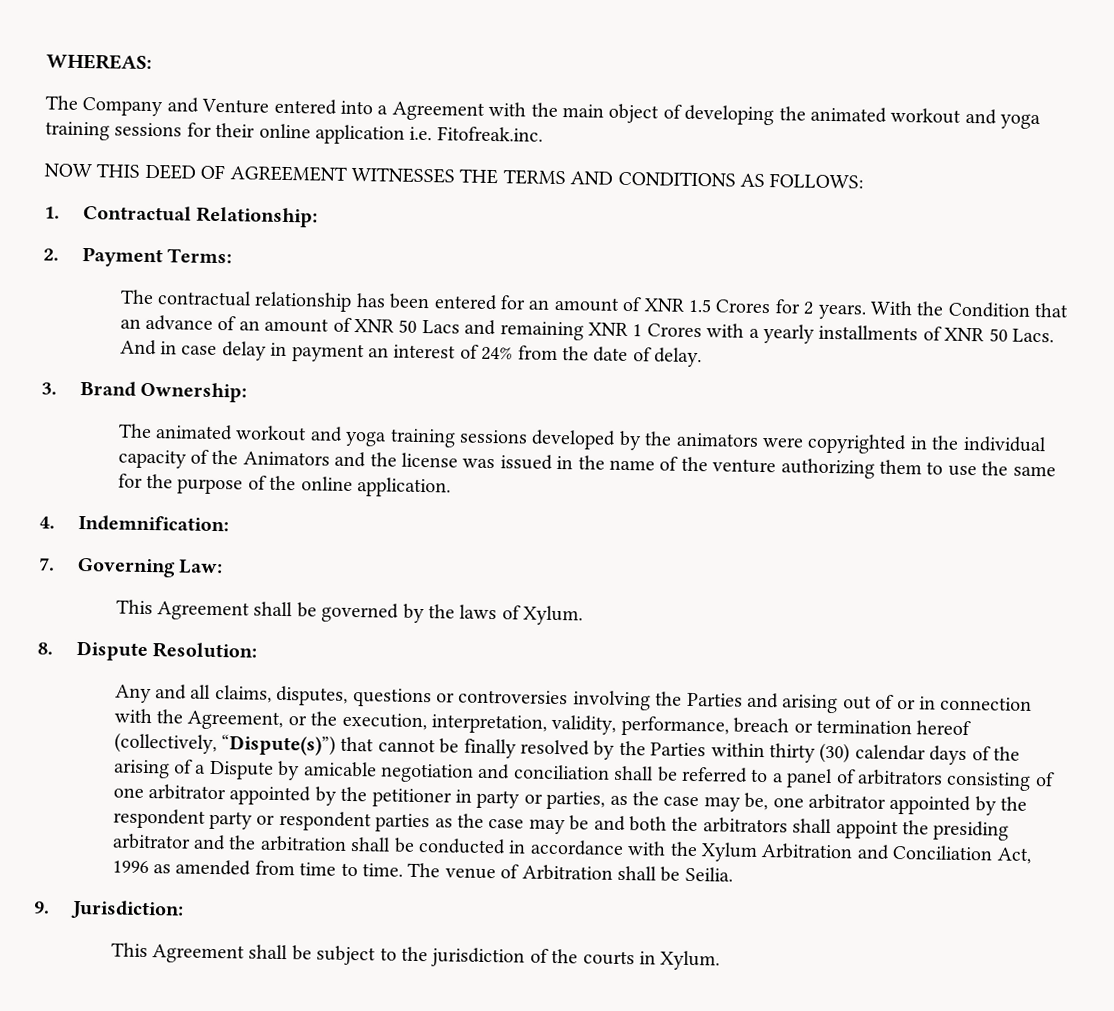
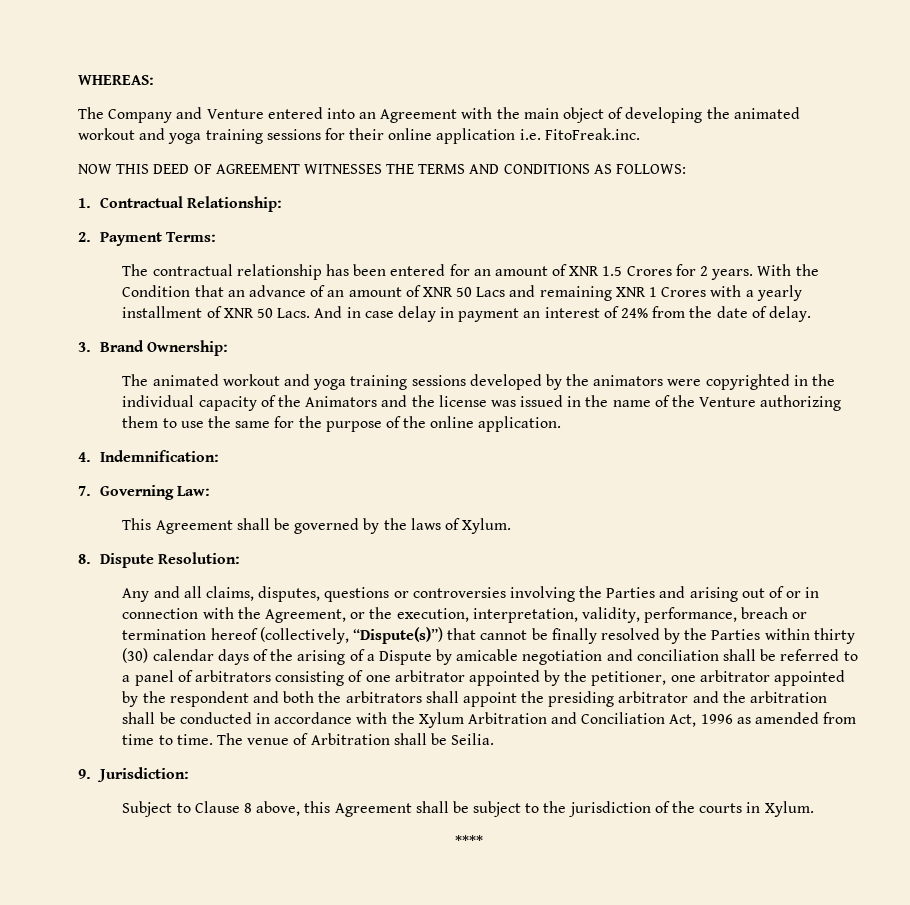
- The Company and Venture entered into a Agreement with the main object of developing the animated workout and yoga training sessions for their online application i.e. Fitofreak.inc.
+ The Company and Venture entered into an Agreement with the main object of developing the animated workout and yoga training sessions for their online application i.e. FitoFreak.inc.
- With the Condition that an advance of an amount of XNR 50 Lacs and remaining XNR 1 Crores with a yearly installments of XNR 50 Lacs.
+ With the Condition that an advance of an amount of XNR 50 Lacs and remaining XNR 1 Crores with a yearly installment of XNR 50 Lacs.
- The animated workout and yoga training sessions developed by the animators were copyrighted in the individual capacity of the Animators and the license was issued in the name of the venture authorizing them to use the same for the purpose of the online application.
+ The animated workout and yoga training sessions developed by the animators were copyrighted in the individual capacity of the Animators and the license was issued in the name of the Venture authorizing them to use the same for the purpose of the online application.
- Any and all claims, disputes, questions or controversies involving the Parties and arising out of or in connection with the Agreement, or the execution, interpretation, validity, performance, breach or termination hereof (collectively, “Dispute(s)”) that cannot be finally resolved by the Parties within thirty (30) calendar days of the arising of a Dispute by amicable negotiation and conciliation shall be referred to a panel of arbitrators consisting of one arbitrator appointed by the petitioner in party or parties, as the case may be, one arbitrator appointed by the respondent party or respondent parties as the case may be and both the arbitrators shall appoint the presiding arbitrator and the arbitration shall be conducted in accordance with the Xylum Arbitration and Conciliation Act, 1996 as amended from time to time.
+ Any and all claims, disputes, questions or controversies involving the Parties and arising out of or in connection with the Agreement, or the execution, interpretation, validity, performance, breach or termination hereof (collectively, “Dispute(s)”) that cannot be finally resolved by the Parties within thirty (30) calendar days of the arising of a Dispute by amicable negotiation and conciliation shall be referred to a panel of arbitrators consisting of one arbitrator appointed by the petitioner, one arbitrator appointed by the respondent and both the arbitrators shall appoint the presiding arbitrator and the arbitration shall be conducted in accordance with the Xylum Arbitration and Conciliation Act, 1996 as amended from time to time.
- This Agreement shall be subject to the jurisdiction of the courts in Xylum.
+ Subject to Clause 8 above, this Agreement shall be subject to the jurisdiction of the courts in Xylum.
+ ****

